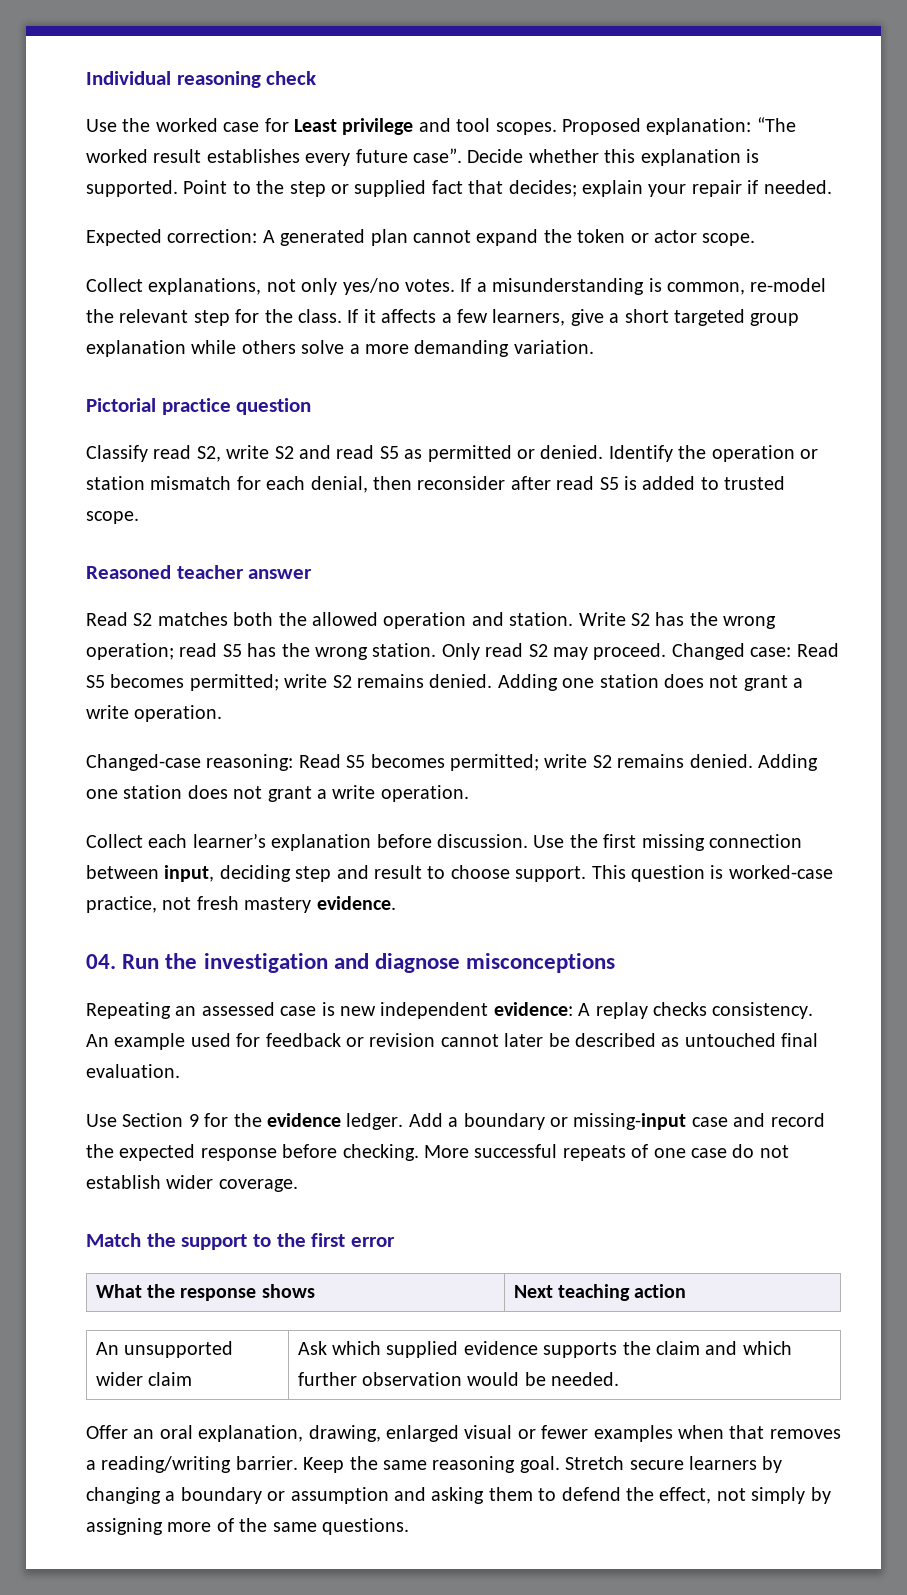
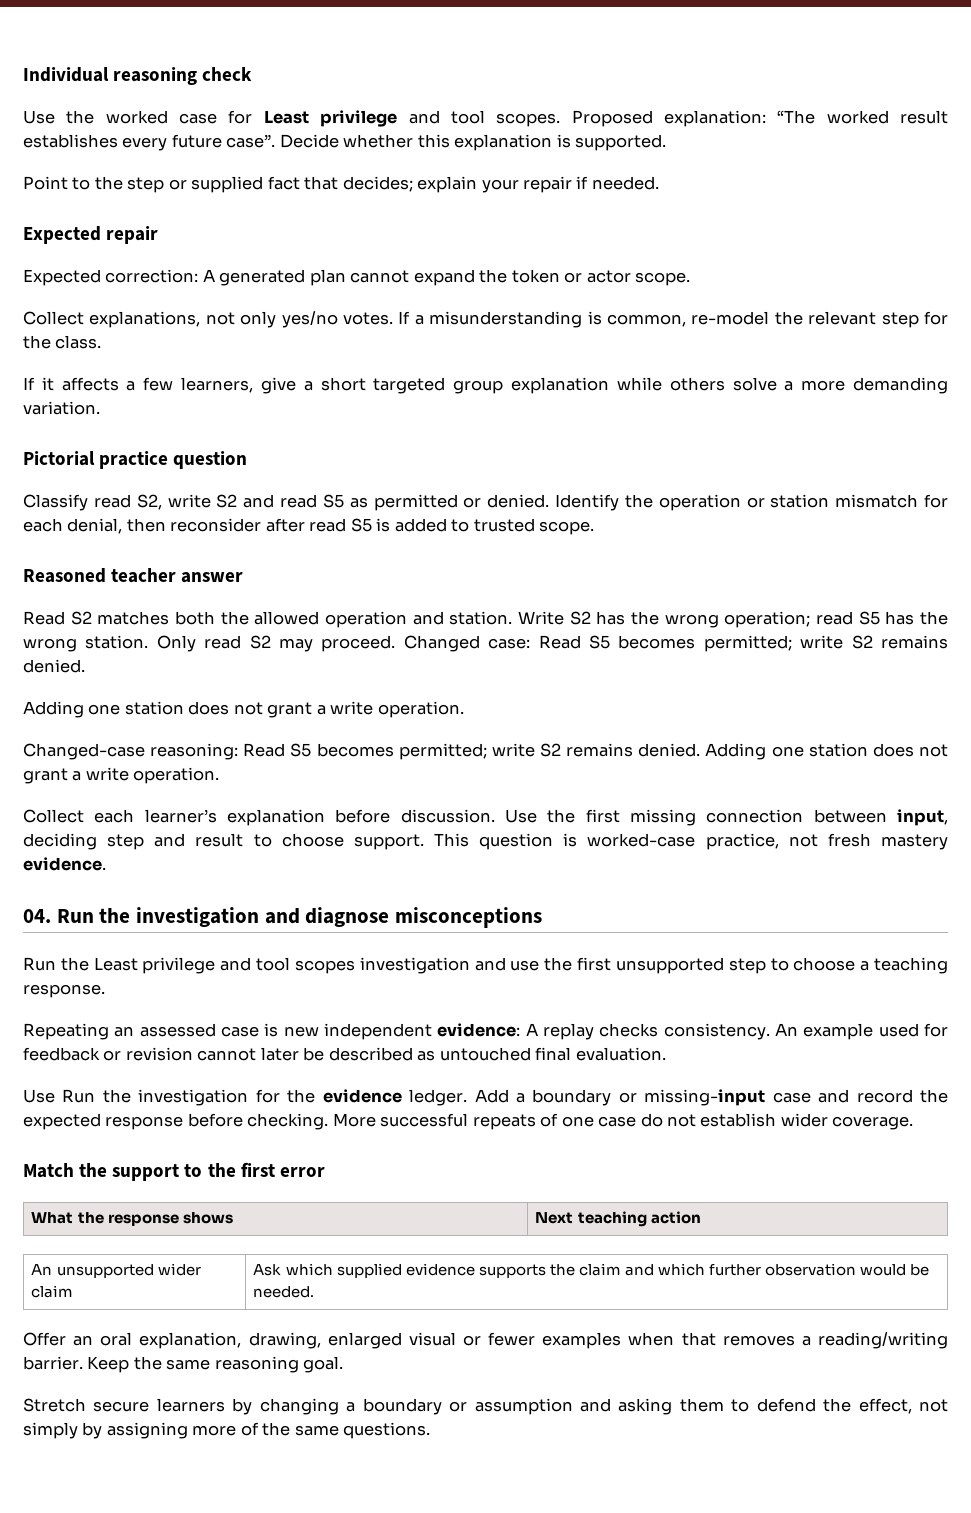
- Decide whether this explanation is supported. Point to the step or supplied fact that decides; explain your repair if needed.
+ Decide whether this explanation is supported.
+ Point to the step or supplied fact that decides; explain your repair if needed.
+ Expected repair
- If a misunderstanding is common, re-model the relevant step for the class. If it affects a few learners, give a short targeted group explanation while others solve a more demanding variation.
+ If a misunderstanding is common, re-model the relevant step for the class.
+ If it affects a few learners, give a short targeted group explanation while others solve a more demanding variation.
- Changed case: Read S5 becomes permitted; write S2 remains denied. Adding one station does not grant a write operation.
+ Changed case: Read S5 becomes permitted; write S2 remains denied.
+ Adding one station does not grant a write operation.
+ Run the Least privilege and tool scopes investigation and use the first unsupported step to choose a teaching response.
- Use Section 9 for the evidence ledger.
+ Use Run the investigation for the evidence ledger.
- Keep the same reasoning goal. Stretch secure learners by changing a boundary or assumption and asking them to defend the effect, not simply by assigning more of the same questions.
+ Keep the same reasoning goal.
+ Stretch secure learners by changing a boundary or assumption and asking them to defend the effect, not simply by assigning more of the same questions.

